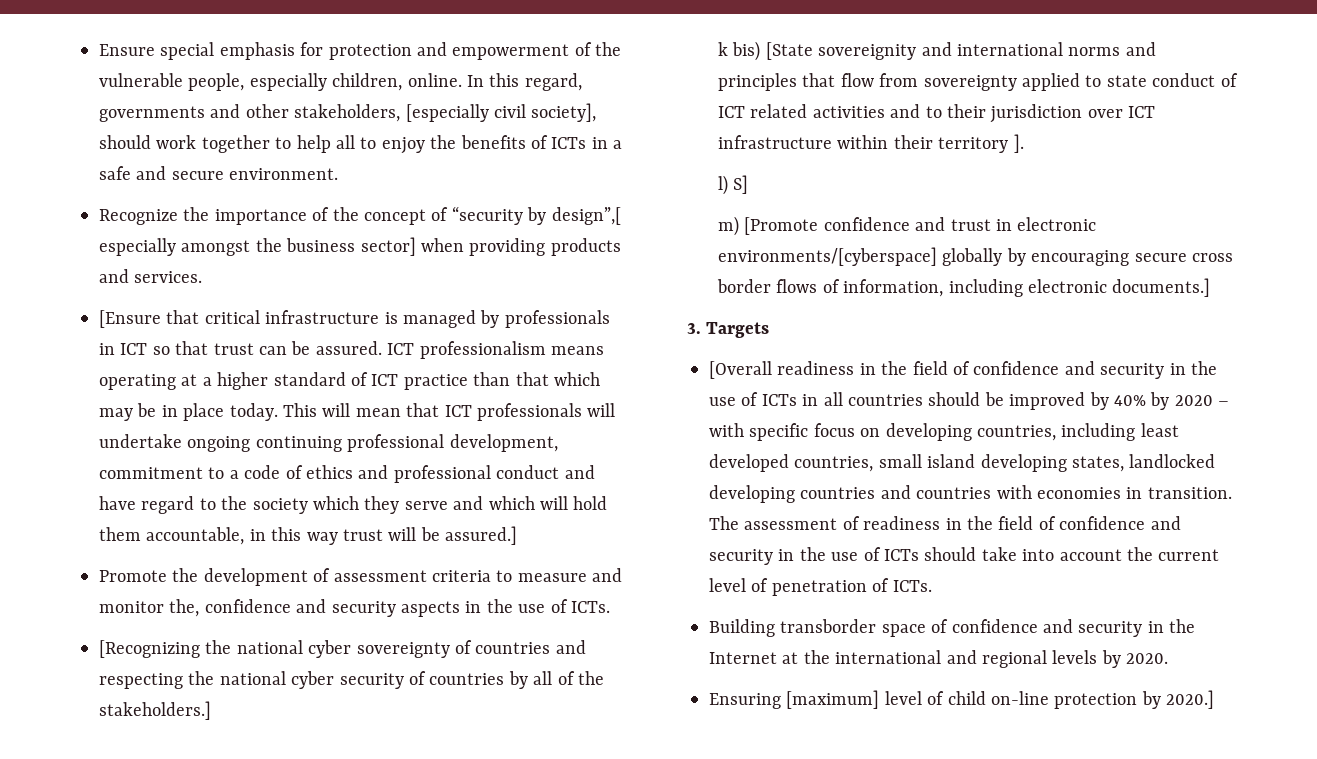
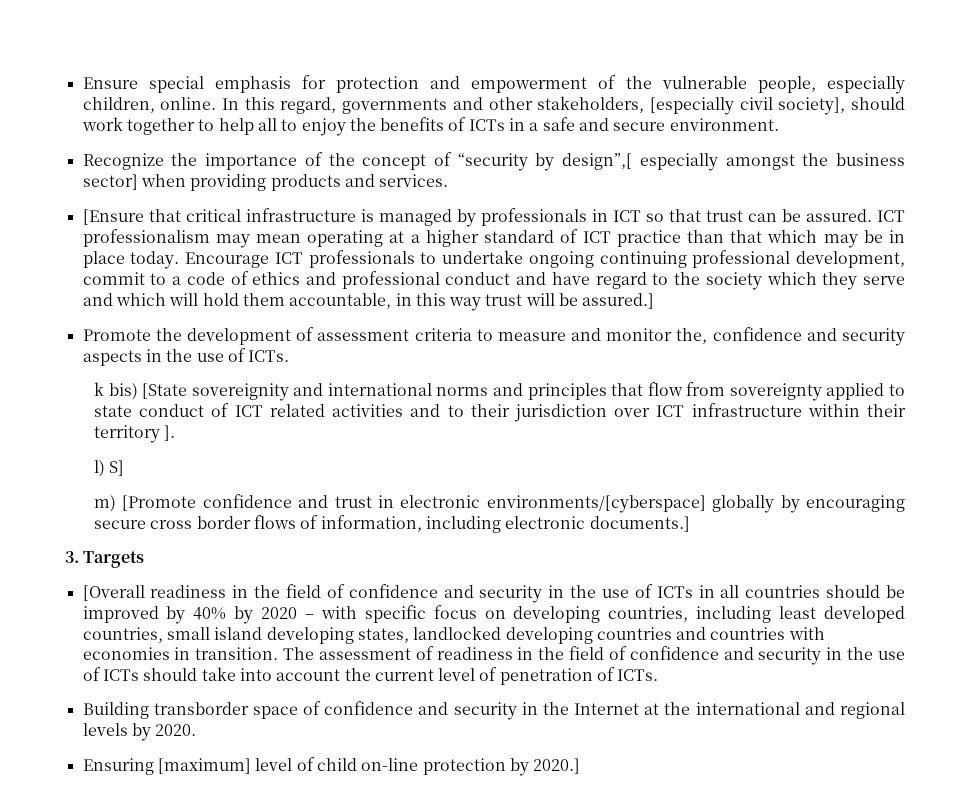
- ICT professionalism means operating at a higher standard of ICT practice than that which may be in place today.
+ ICT professionalism may mean operating at a higher standard of ICT practice than that which may be in place today.
- This will mean that ICT professionals will undertake ongoing continuing professional development, commitment to a code of ethics and professional conduct and have regard to the society which they serve and which will hold them accountable, in this way trust will be assured.]
+ Encourage ICT professionals to undertake ongoing continuing professional development, commit to a code of ethics and professional conduct and have regard to the society which they serve and which will hold them accountable, in this way trust will be assured.]
- [Recognizing the national cyber sovereignty of countries and respecting the national cyber security of countries by all of the stakeholders.]

